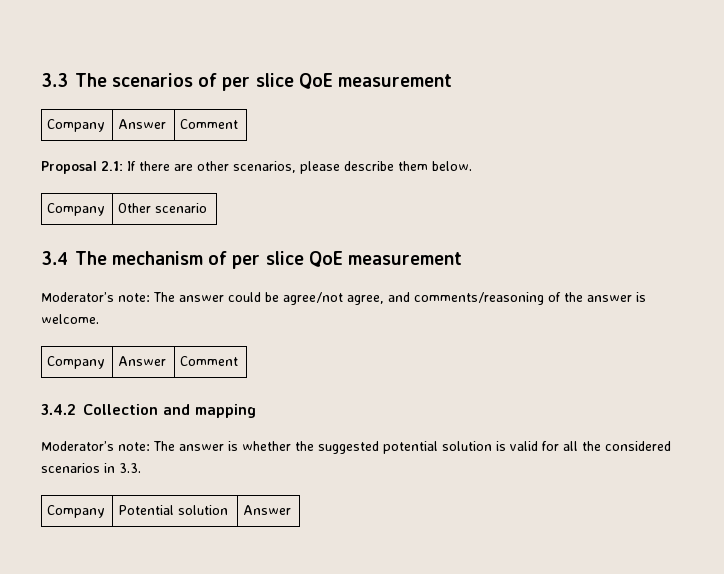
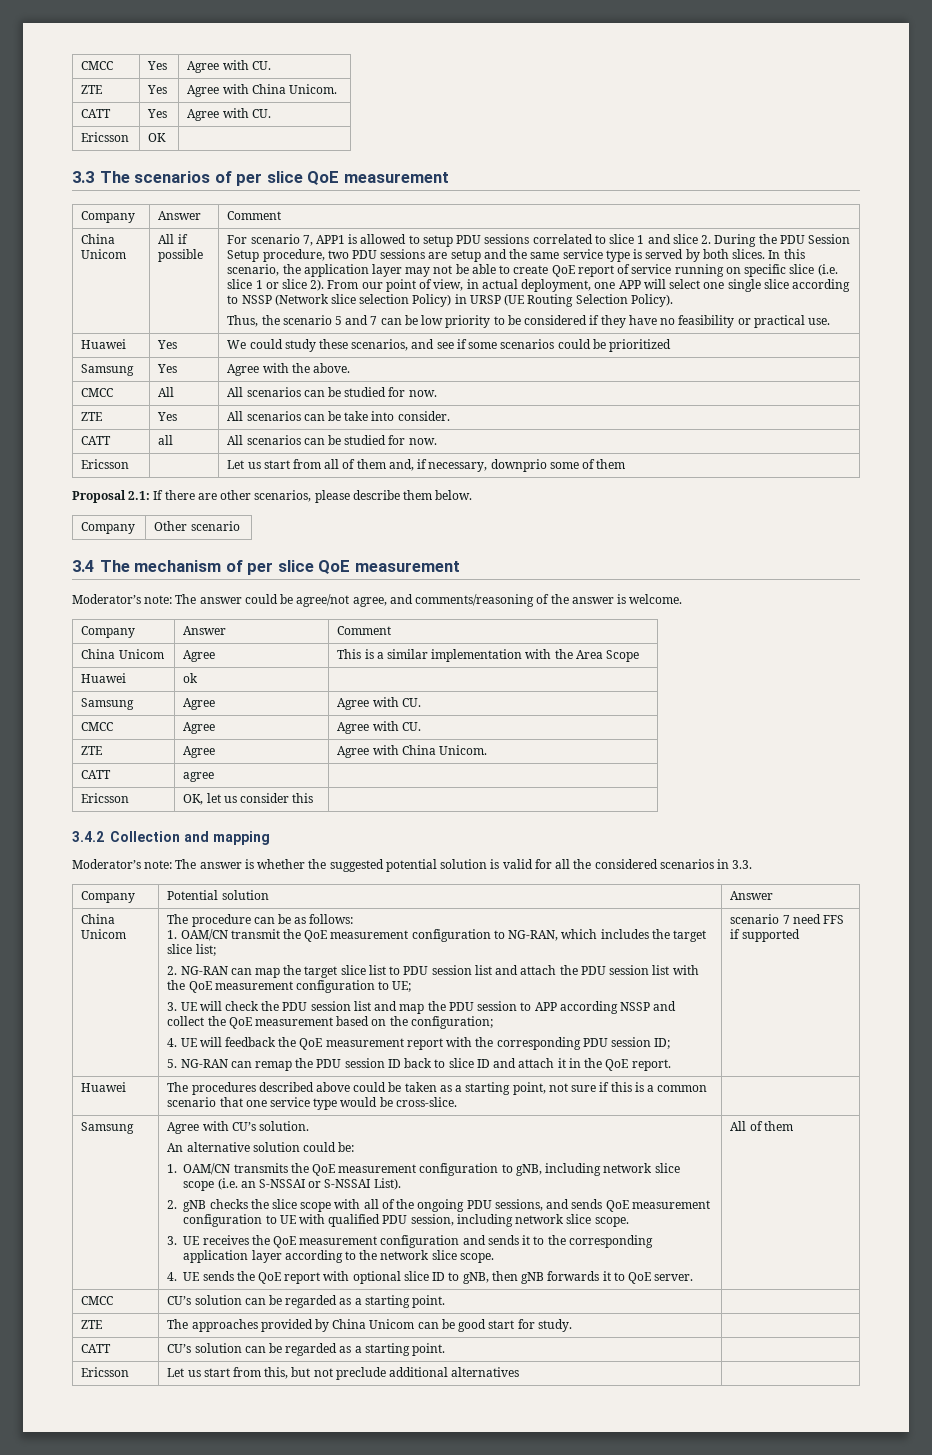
+ CMCC | Yes | Agree with CU.
+ ZTE | Yes | Agree with China Unicom.
+ CATT | Yes | Agree with CU.
+ Ericsson | OK |
+ China Unicom | All if possible | For scenario 7, APP1 is allowed to setup PDU sessions correlated to slice 1 and slice 2. During the PDU Session Setup procedure, two PDU sessions are setup and the same service type is served by both slices. In this scenario, the application layer may not be able to create QoE report of service running on specific slice (i.e. slice 1 or slice 2). From our point of view, in actual deployment, one APP will select one single slice according to NSSP (Network slice selection Policy) in URSP (UE Routing Selection Policy).
+ Thus, the scenario 5 and 7 can be low priority to be considered if they have no feasibility or practical use.
+ Huawei | Yes | We could study these scenarios, and see if some scenarios could be prioritized
+ Samsung | Yes | Agree with the above.
+ CMCC | All | All scenarios can be studied for now.
+ ZTE | Yes | All scenarios can be take into consider.
+ CATT | all | All scenarios can be studied for now.
+ Ericsson | | Let us start from all of them and, if necessary, downprio some of them
+ China Unicom | Agree | This is a similar implementation with the Area Scope
+ Huawei | ok |
+ Samsung | Agree | Agree with CU.
+ CMCC | Agree | Agree with CU.
+ ZTE | Agree | Agree with China Unicom.
+ CATT | agree |
+ Ericsson | OK, let us consider this |
+ China Unicom | The procedure can be as follows:
+ 1. OAM/CN transmit the QoE measurement configuration to NG-RAN, which includes the target slice list;
+ 2. NG-RAN can map the target slice list to PDU session list and attach the PDU session list with the QoE measurement configuration to UE;
+ 3. UE will check the PDU session list and map the PDU session to APP according NSSP and collect the QoE measurement based on the configuration;
+ 4. UE will feedback the QoE measurement report with the corresponding PDU session ID;
+ 5. NG-RAN can remap the PDU session ID back to slice ID and attach it in the QoE report. | scenario 7 need FFS if supported
+ Huawei | The procedures described above could be taken as a starting point, not sure if this is a common scenario that one service type would be cross-slice. |
+ Samsung | Agree with CU’s solution.
+ An alternative solution could be:
+ 1. OAM/CN transmits the QoE measurement configuration to gNB, including network slice scope (i.e. an S-NSSAI or S-NSSAI List).
+ 2. gNB checks the slice scope with all of the ongoing PDU sessions, and sends QoE measurement configuration to UE with qualified PDU session, including network slice scope.
+ 3. UE receives the QoE measurement configuration and sends it to the corresponding application layer according to the network slice scope.
+ 4. UE sends the QoE report with optional slice ID to gNB, then gNB forwards it to QoE server. | All of them
+ CMCC | CU’s solution can be regarded as a starting point. |
+ ZTE | The approaches provided by China Unicom can be good start for study. |
+ CATT | CU’s solution can be regarded as a starting point. |
+ Ericsson | Let us start from this, but not preclude additional alternatives |

